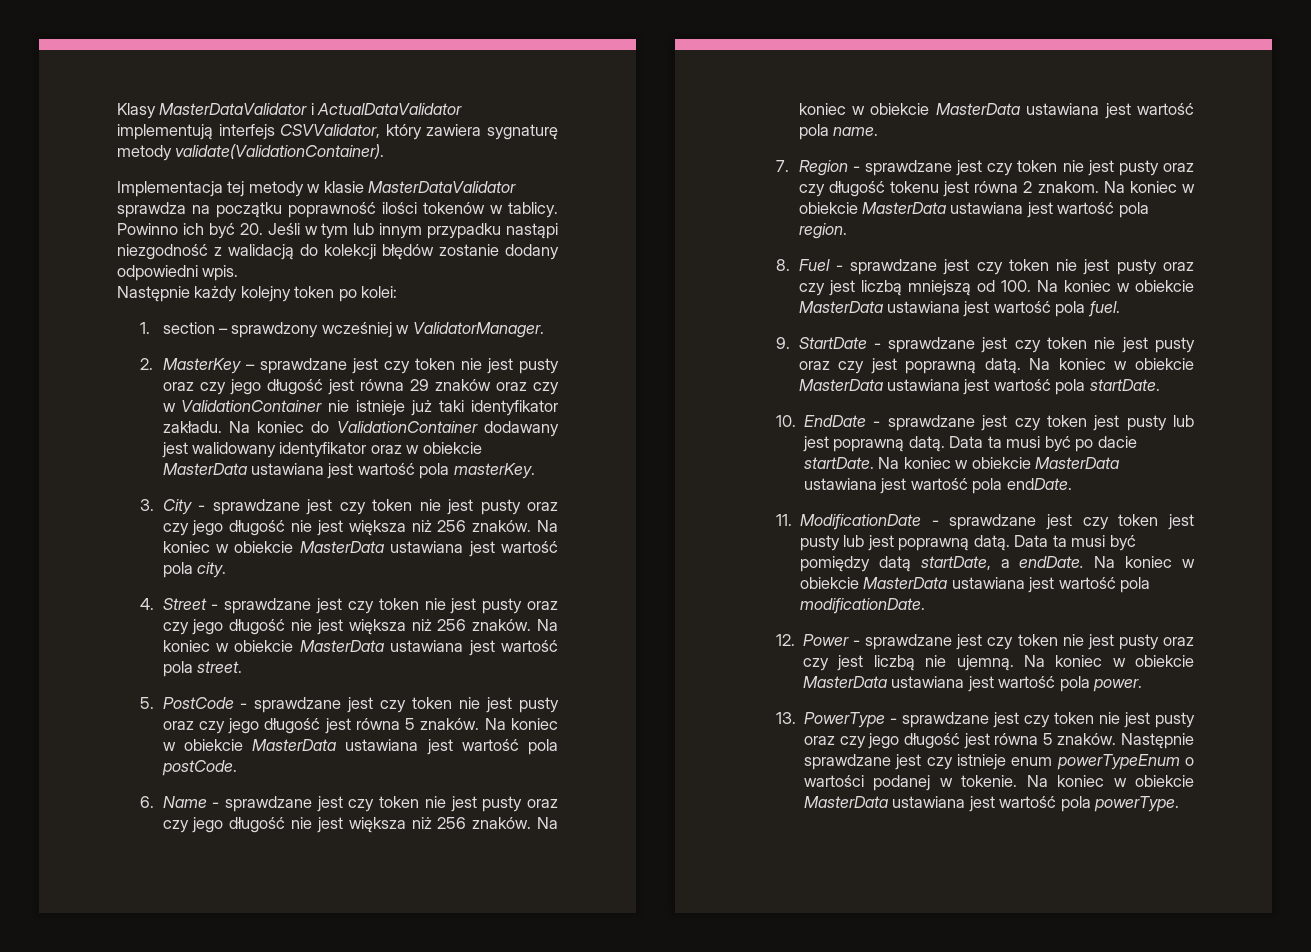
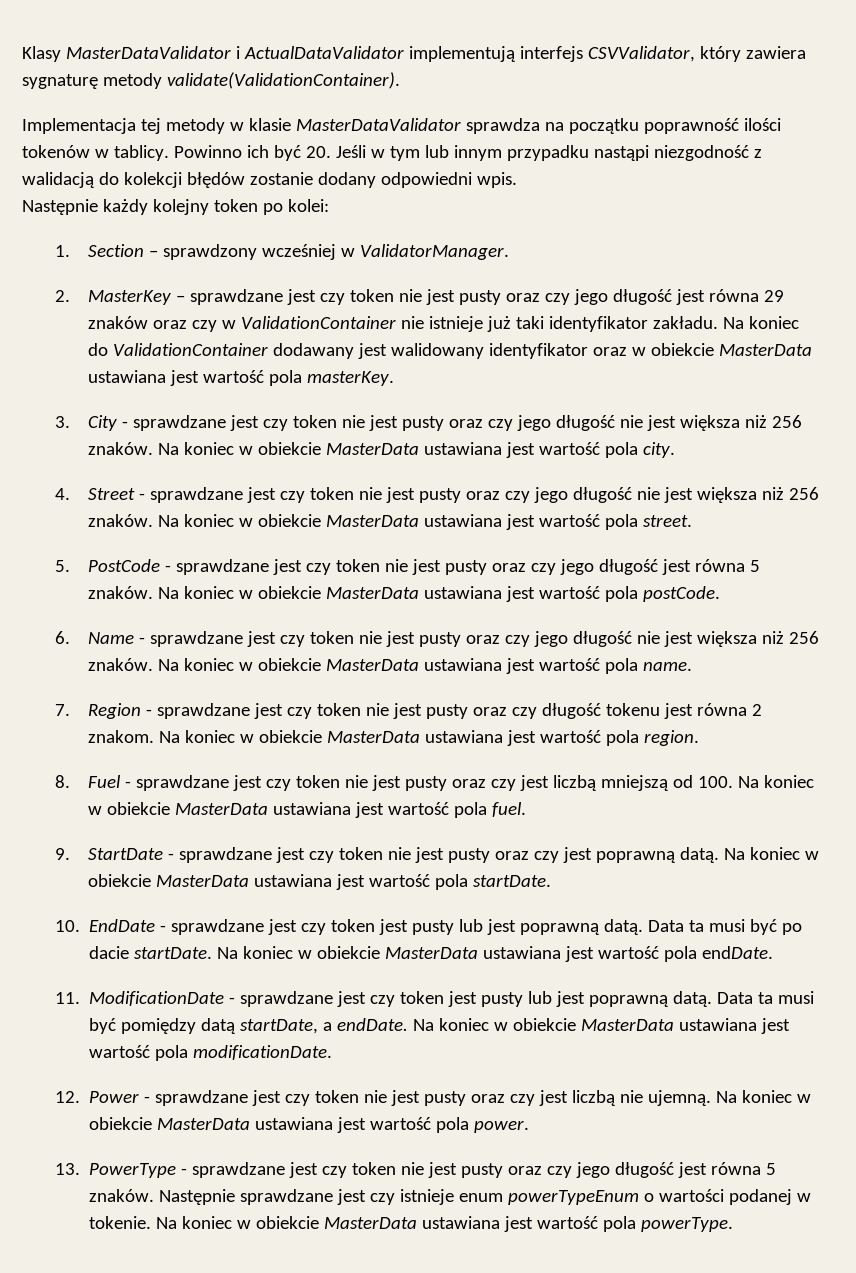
- 1. section – sprawdzony wcześniej w ValidatorManager.
+ 1. Section – sprawdzony wcześniej w ValidatorManager.

